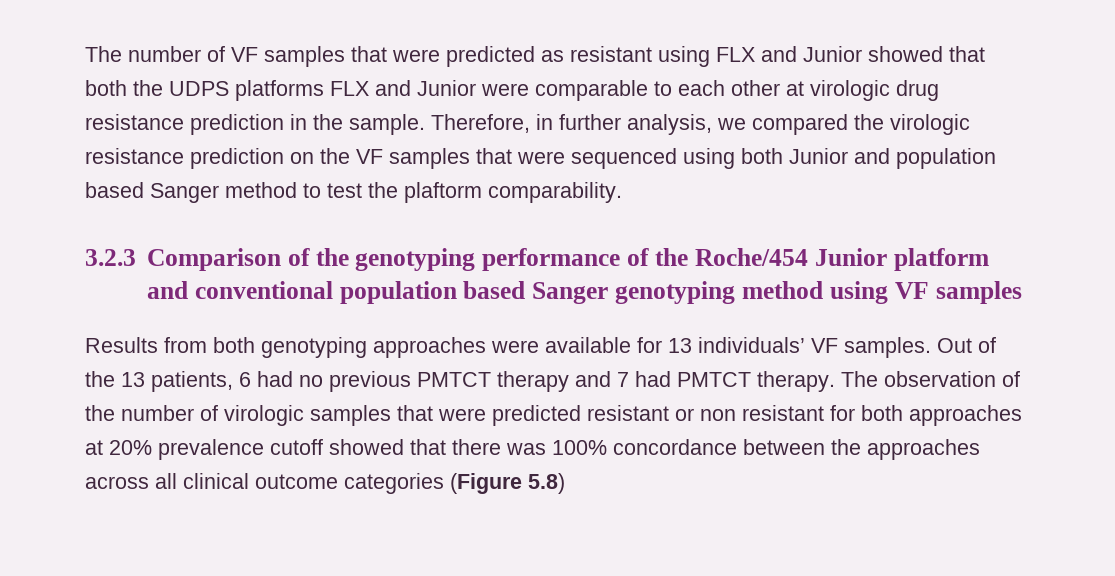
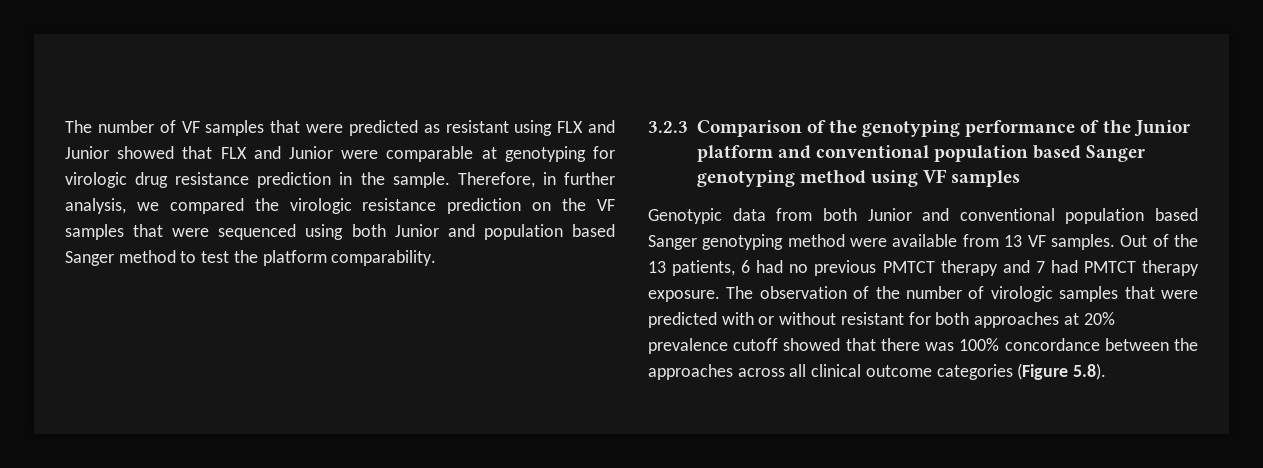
- The number of VF samples that were predicted as resistant using FLX and Junior showed that both the UDPS platforms FLX and Junior were comparable to each other at virologic drug resistance prediction in the sample.
+ The number of VF samples that were predicted as resistant using FLX and Junior showed that FLX and Junior were comparable at genotyping for virologic drug resistance prediction in the sample.
- Therefore, in further analysis, we compared the virologic resistance prediction on the VF samples that were sequenced using both Junior and population based Sanger method to test the plaftorm comparability.
+ Therefore, in further analysis, we compared the virologic resistance prediction on the VF samples that were sequenced using both Junior and population based Sanger method to test the platform comparability.
- 3.2.3 Comparison of the genotyping performance of the Roche/454 Junior platform and conventional population based Sanger genotyping method using VF samples
+ 3.2.3 Comparison of the genotyping performance of the Junior platform and conventional population based Sanger genotyping method using VF samples
- Results from both genotyping approaches were available for 13 individuals’ VF samples.
+ Genotypic data from both Junior and conventional population based Sanger genotyping method were available from 13 VF samples.
- Out of the 13 patients, 6 had no previous PMTCT therapy and 7 had PMTCT therapy.
+ Out of the 13 patients, 6 had no previous PMTCT therapy and 7 had PMTCT therapy exposure.
- The observation of the number of virologic samples that were predicted resistant or non resistant for both approaches at 20% prevalence cutoff showed that there was 100% concordance between the approaches across all clinical outcome categories (Figure 5.8)
+ The observation of the number of virologic samples that were predicted with or without resistant for both approaches at 20% prevalence cutoff showed that there was 100% concordance between the approaches across all clinical outcome categories (Figure 5.8).

